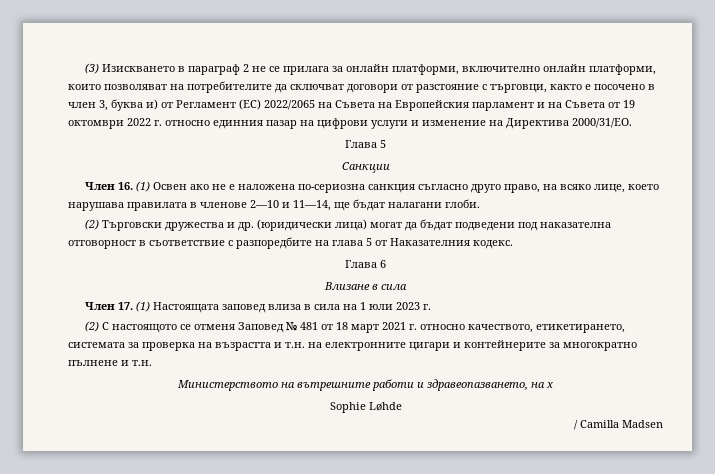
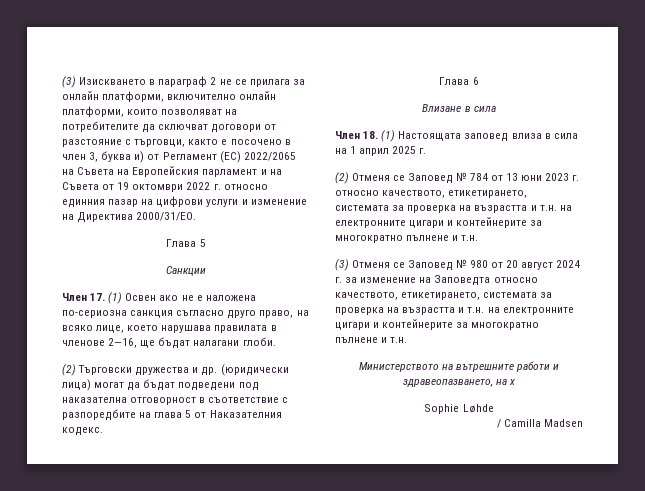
- Член 16. (1) Освен ако не е наложена по-сериозна санкция съгласно друго право, на всяко лице, което нарушава правилата в членове 2—10 и 11—14, ще бъдат налагани глоби.
+ Член 17. (1) Освен ако не е наложена по-сериозна санкция съгласно друго право, на всяко лице, което нарушава правилата в членове 2—16, ще бъдат налагани глоби.
- Член 17. (1) Настоящата заповед влиза в сила на 1 юли 2023 г.
+ Член 18. (1) Настоящата заповед влиза в сила на 1 април 2025 г.
- (2) С настоящото се отменя Заповед № 481 от 18 март 2021 г. относно качеството, етикетирането, системата за проверка на възрастта и т.н. на електронните цигари и контейнерите за многократно пълнене и т.н.
+ (2) Отменя се Заповед № 784 от 13 юни 2023 г. относно качеството, етикетирането, системата за проверка на възрастта и т.н. на електронните цигари и контейнерите за многократно пълнене и т.н.
+ (3) Отменя се Заповед № 980 от 20 август 2024 г. за изменение на Заповедта относно качеството, етикетирането, системата за проверка на възрастта и т.н. на електронните цигари и контейнерите за многократно пълнене и т.н.

